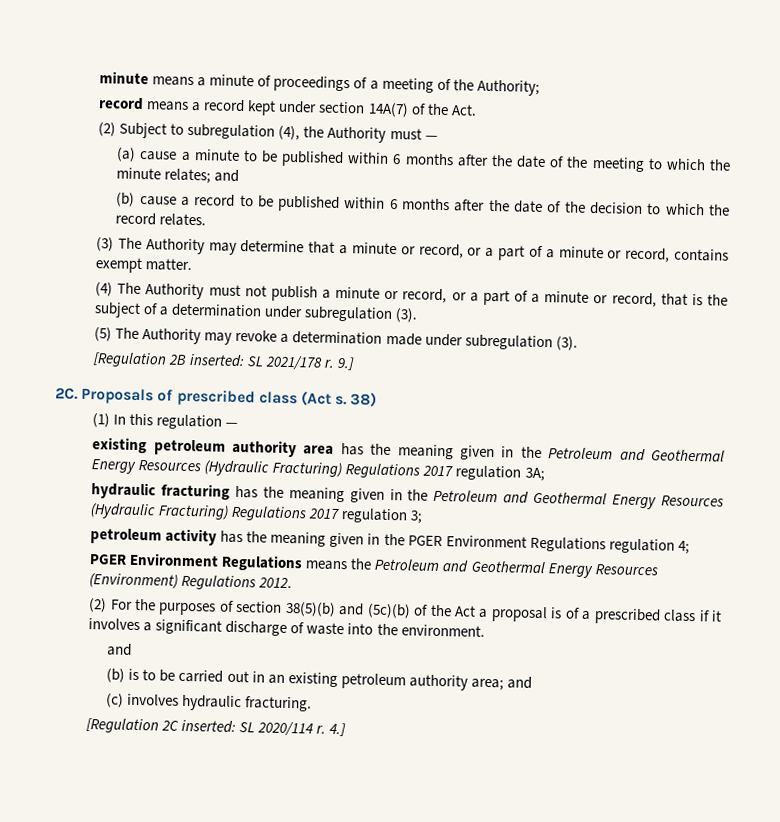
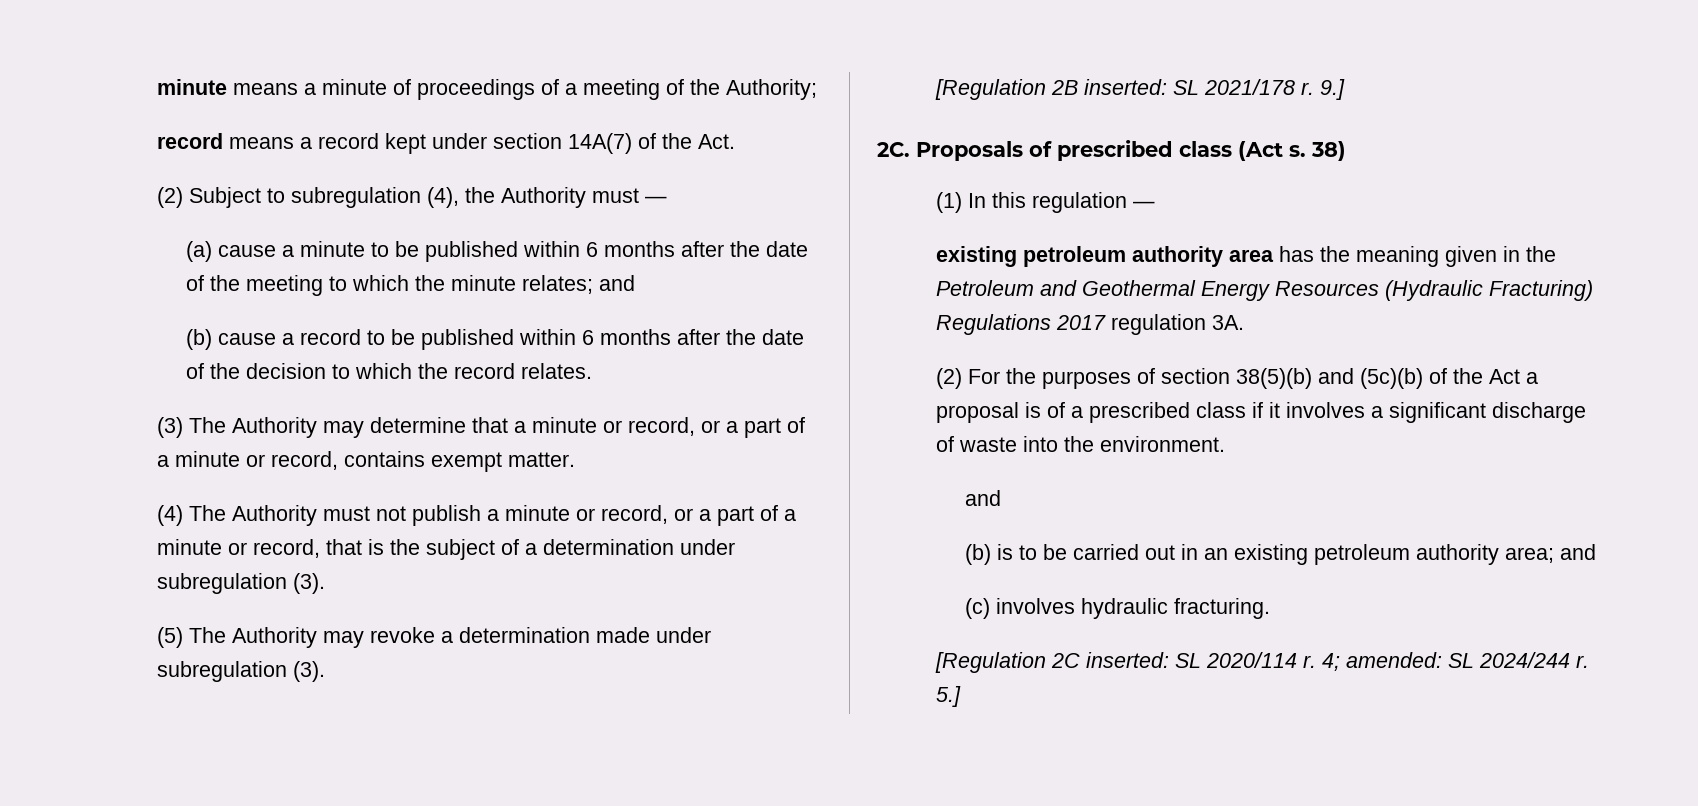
- existing petroleum authority area has the meaning given in the Petroleum and Geothermal Energy Resources (Hydraulic Fracturing) Regulations 2017 regulation 3A;
- hydraulic fracturing has the meaning given in the Petroleum and Geothermal Energy Resources (Hydraulic Fracturing) Regulations 2017 regulation 3;
- petroleum activity has the meaning given in the PGER Environment Regulations regulation 4;
- PGER Environment Regulations means the Petroleum and Geothermal Energy Resources (Environment) Regulations 2012.
+ existing petroleum authority area has the meaning given in the Petroleum and Geothermal Energy Resources (Hydraulic Fracturing) Regulations 2017 regulation 3A.
- 4.]
+ 4; amended: SL 2024/244 r. 5.]

